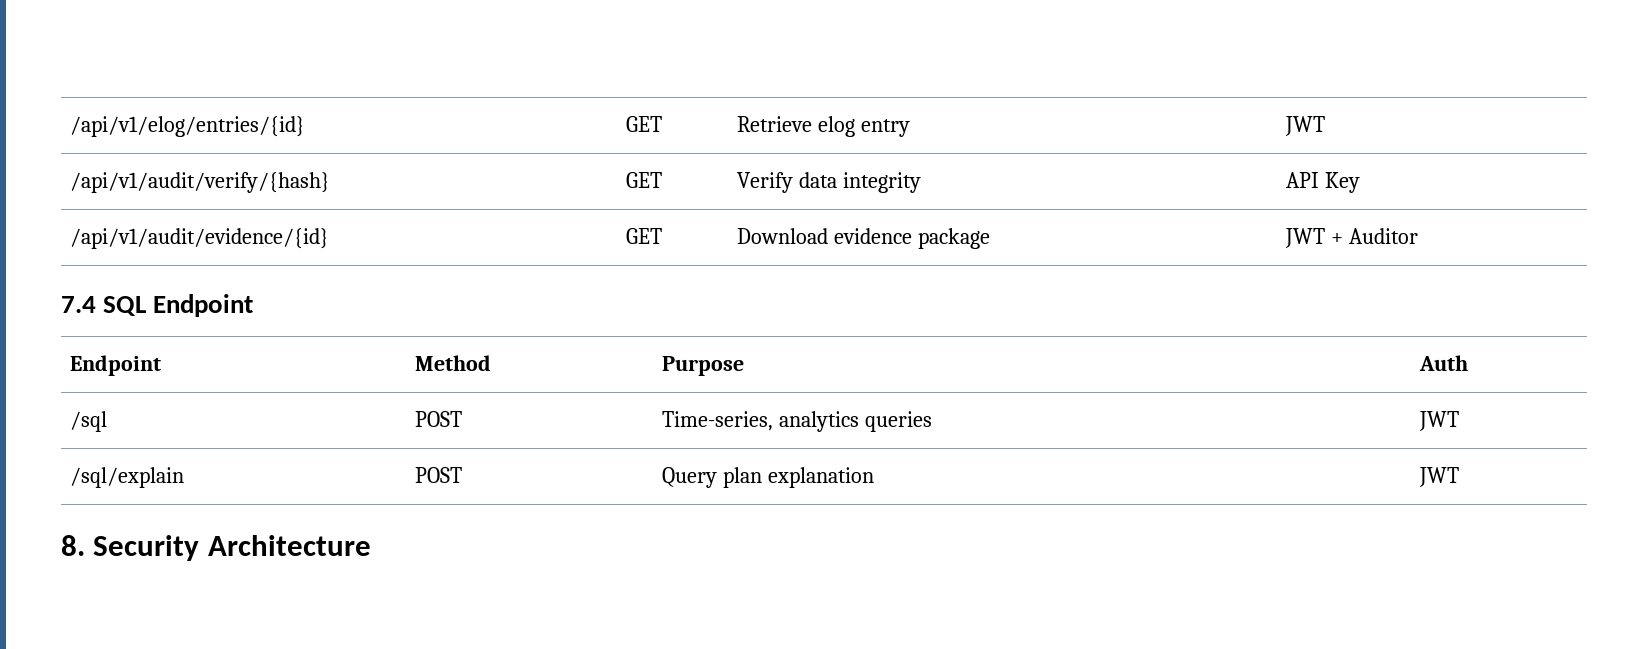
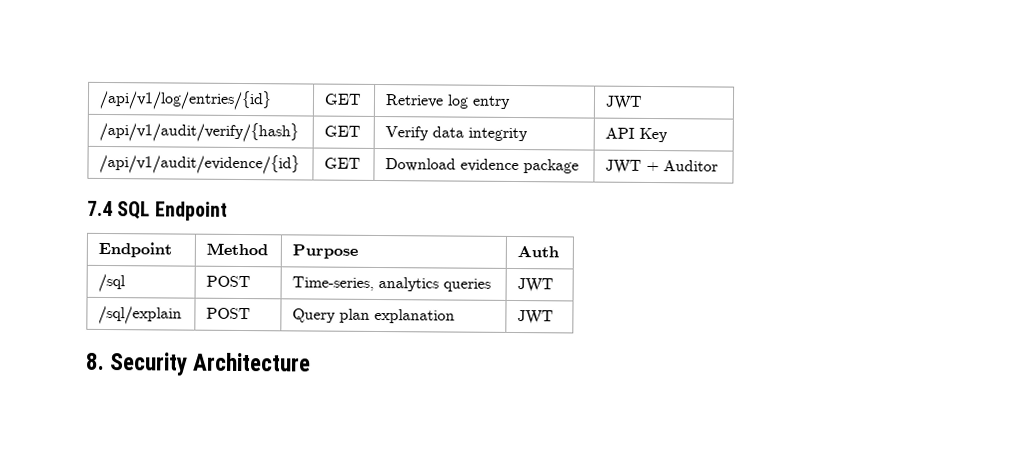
- /api/v1/elog/entries/{id} | GET | Retrieve elog entry | JWT
+ /api/v1/log/entries/{id} | GET | Retrieve log entry | JWT

